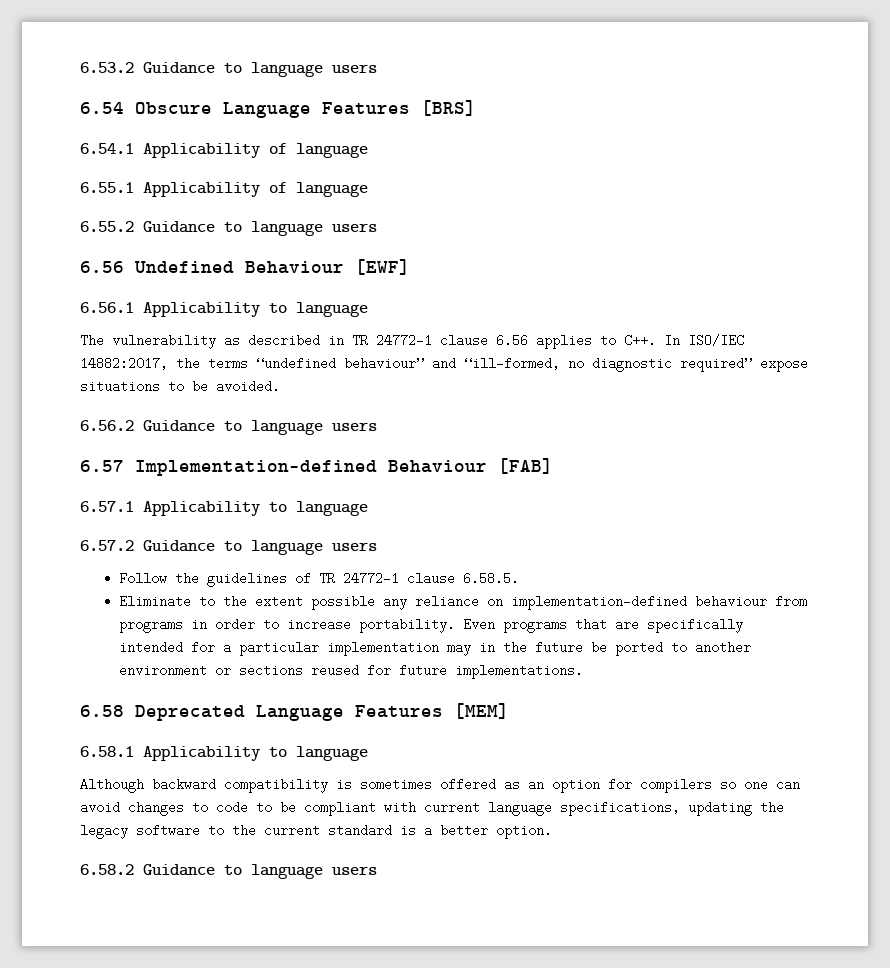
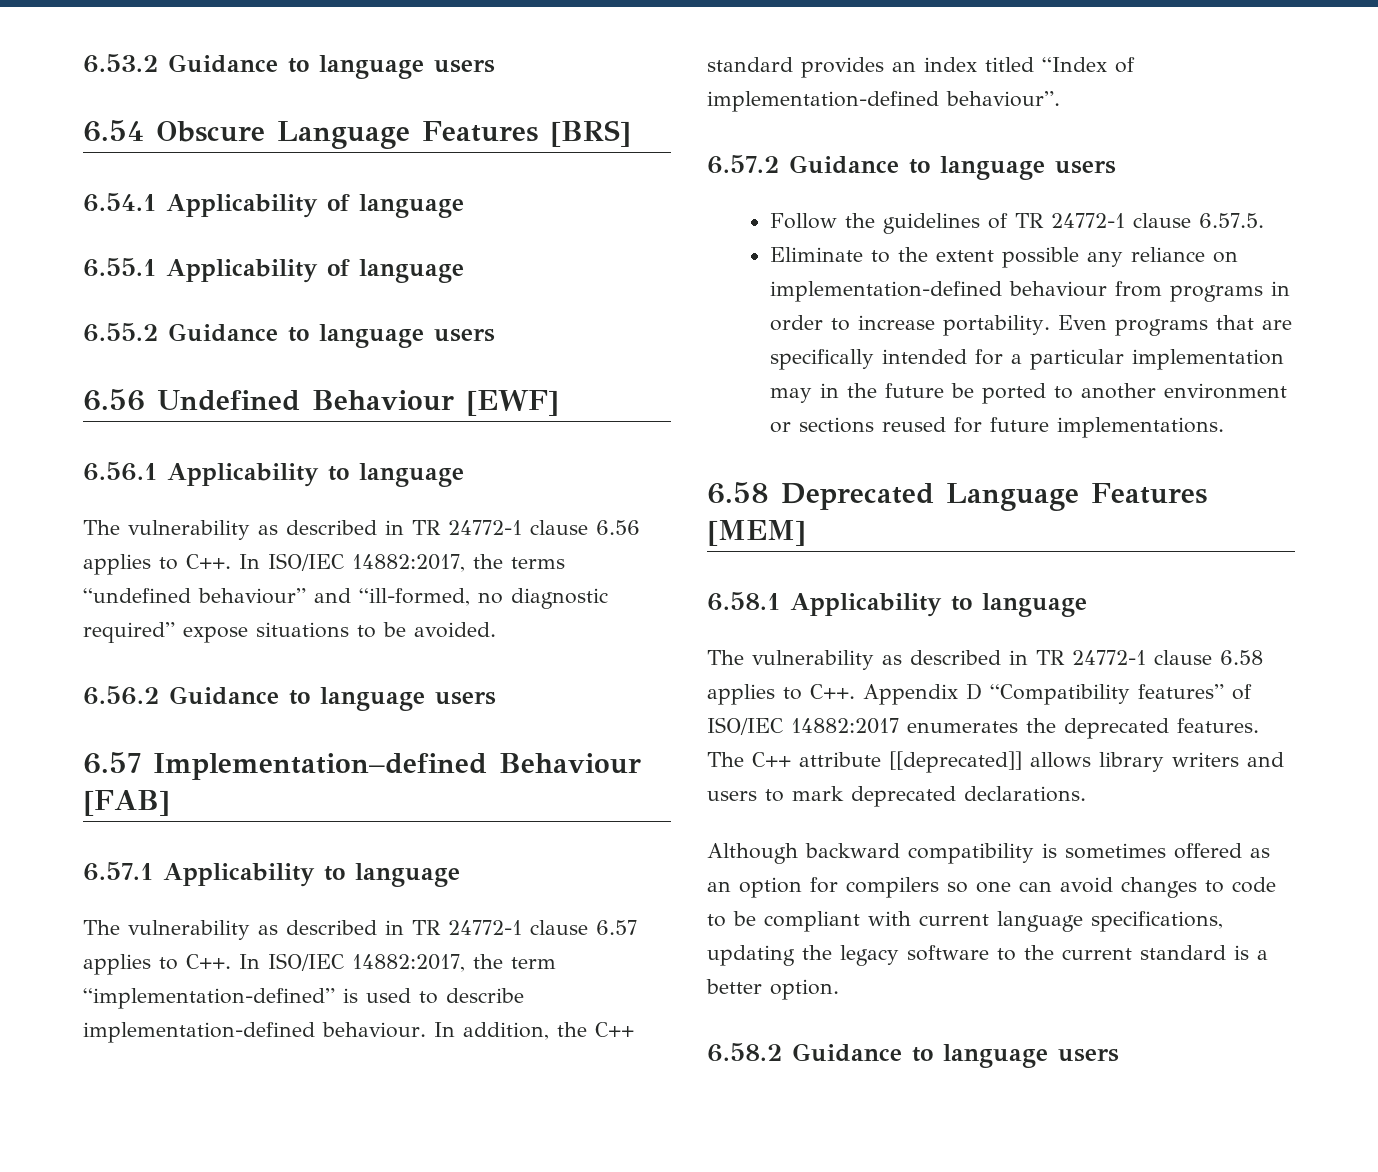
+ The vulnerability as described in TR 24772-1 clause 6.57 applies to C++. In ISO/IEC 14882:2017, the term “implementation-defined” is used to describe implementation-defined behaviour. In addition, the C++ standard provides an index titled “Index of implementation-defined behaviour”.
- Follow the guidelines of TR 24772-1 clause 6.58.5.
+ Follow the guidelines of TR 24772-1 clause 6.57.5.
+ The vulnerability as described in TR 24772-1 clause 6.58 applies to C++. Appendix D “Compatibility features” of ISO/IEC 14882:2017 enumerates the deprecated features. The C++ attribute [[deprecated]] allows library writers and users to mark deprecated declarations.

